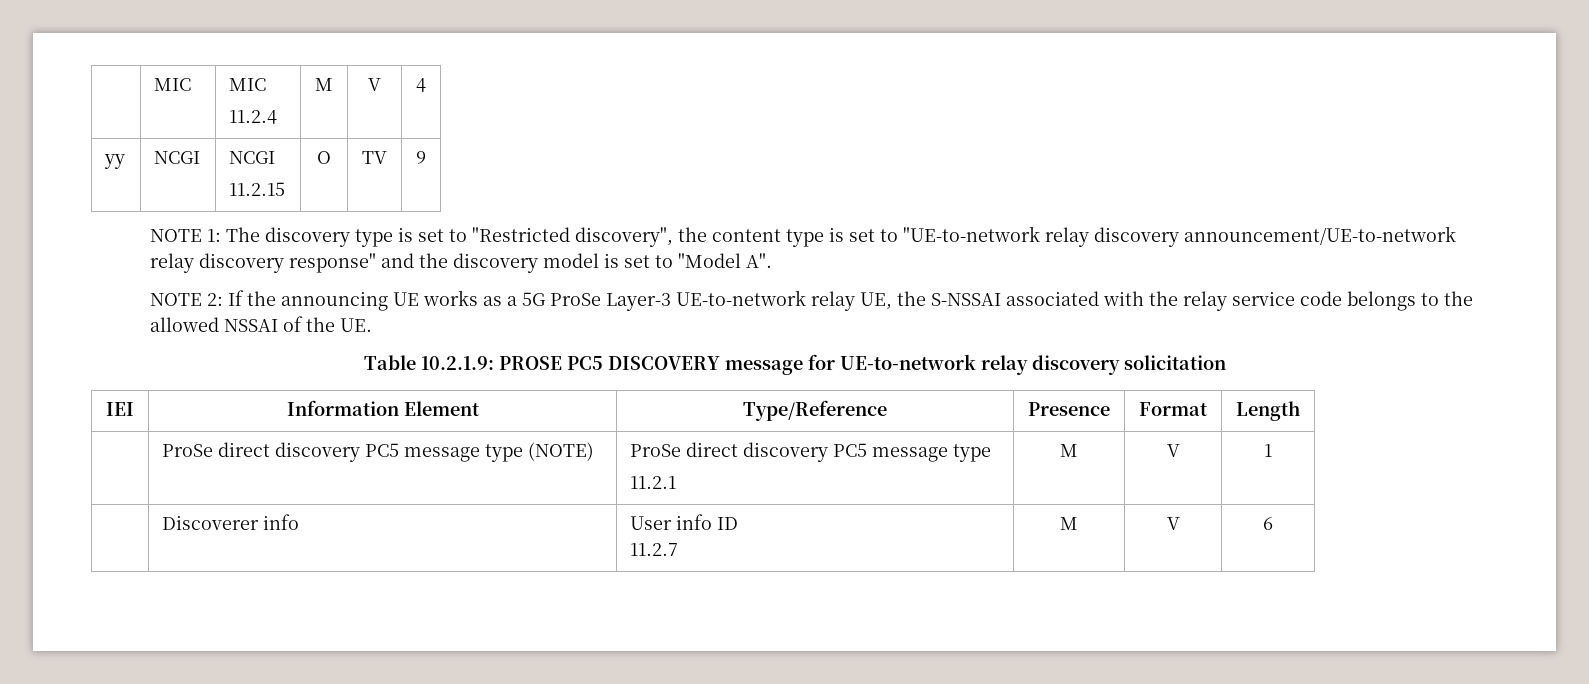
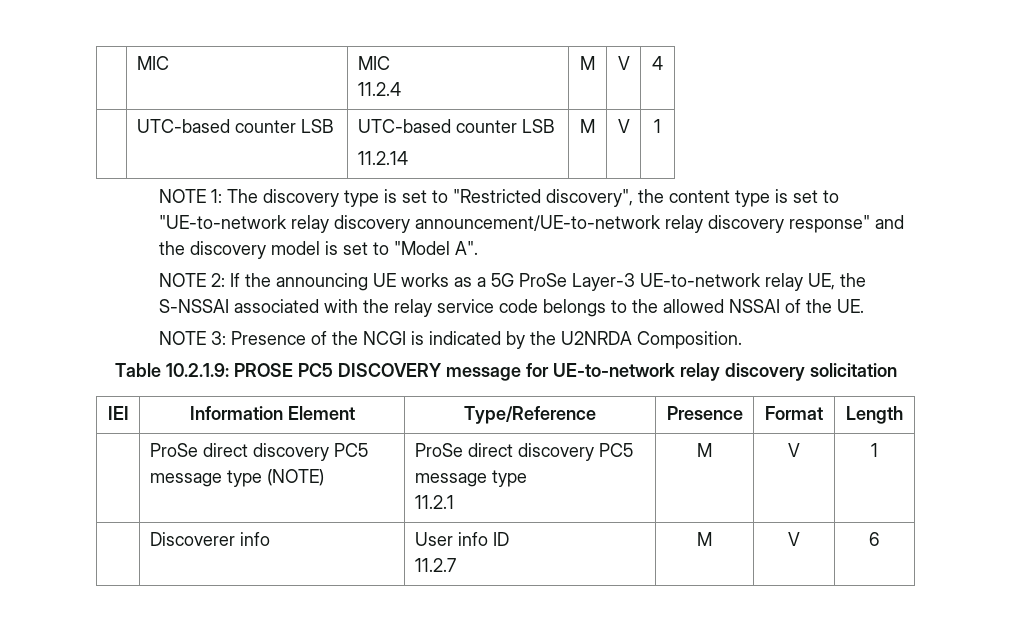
- yy | NCGI | NCGI
- 11.2.15 | O | TV | 9
+ | UTC-based counter LSB | UTC-based counter LSB
+ 11.2.14 | M | V | 1
+ NOTE 3: Presence of the NCGI is indicated by the U2NRDA Composition.

